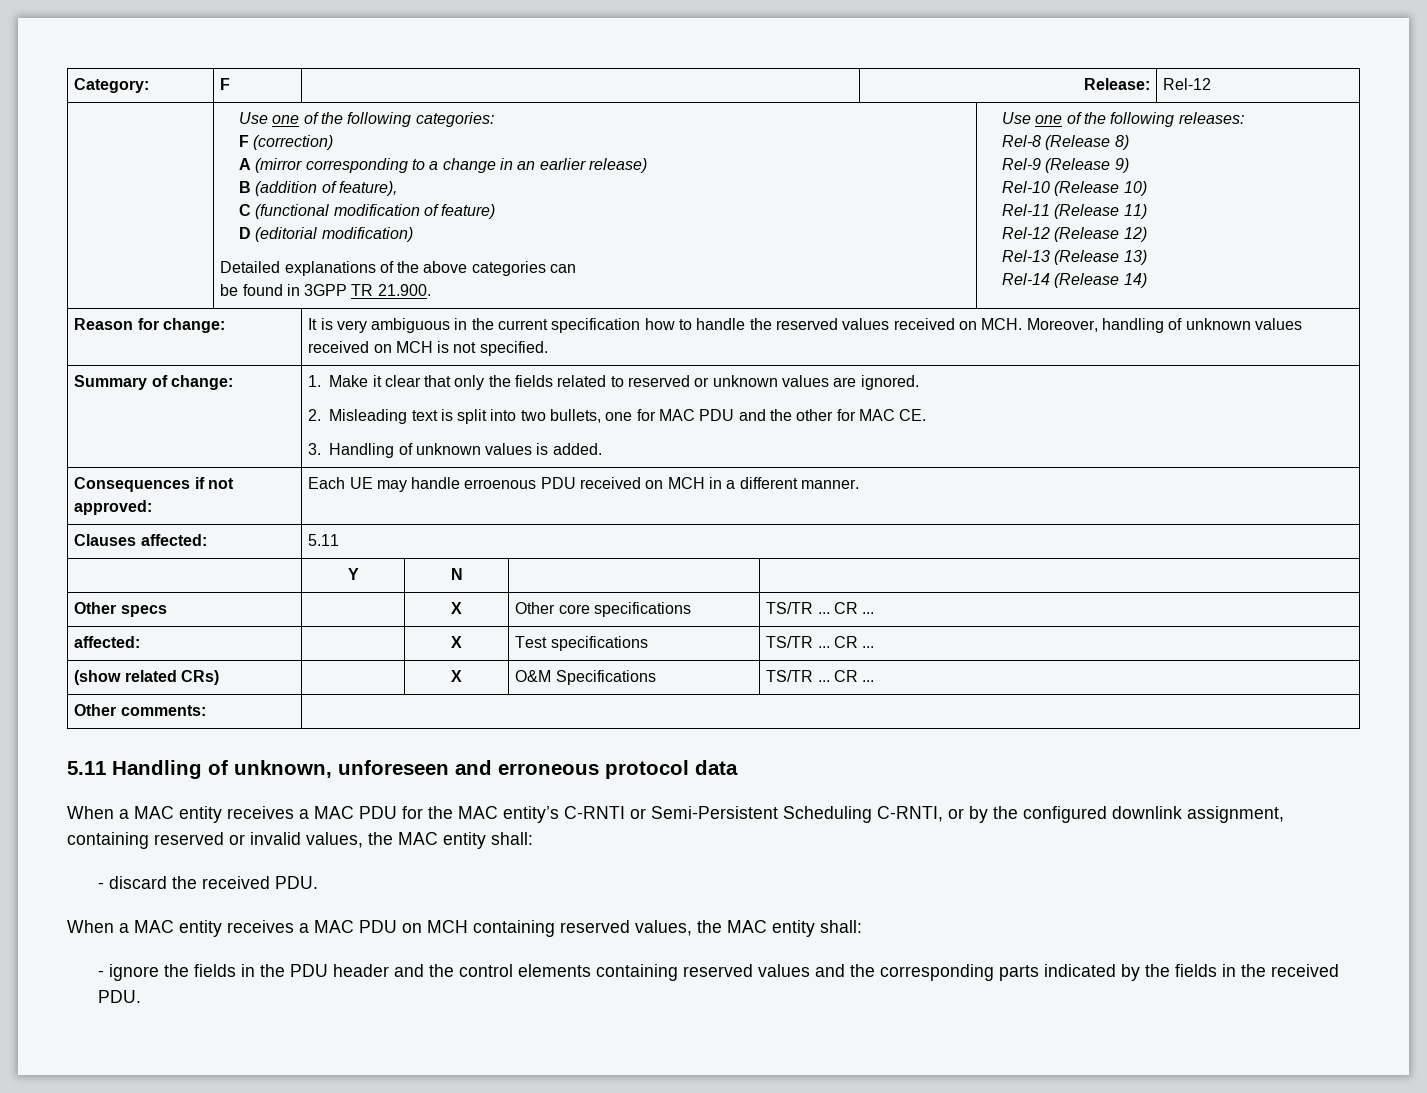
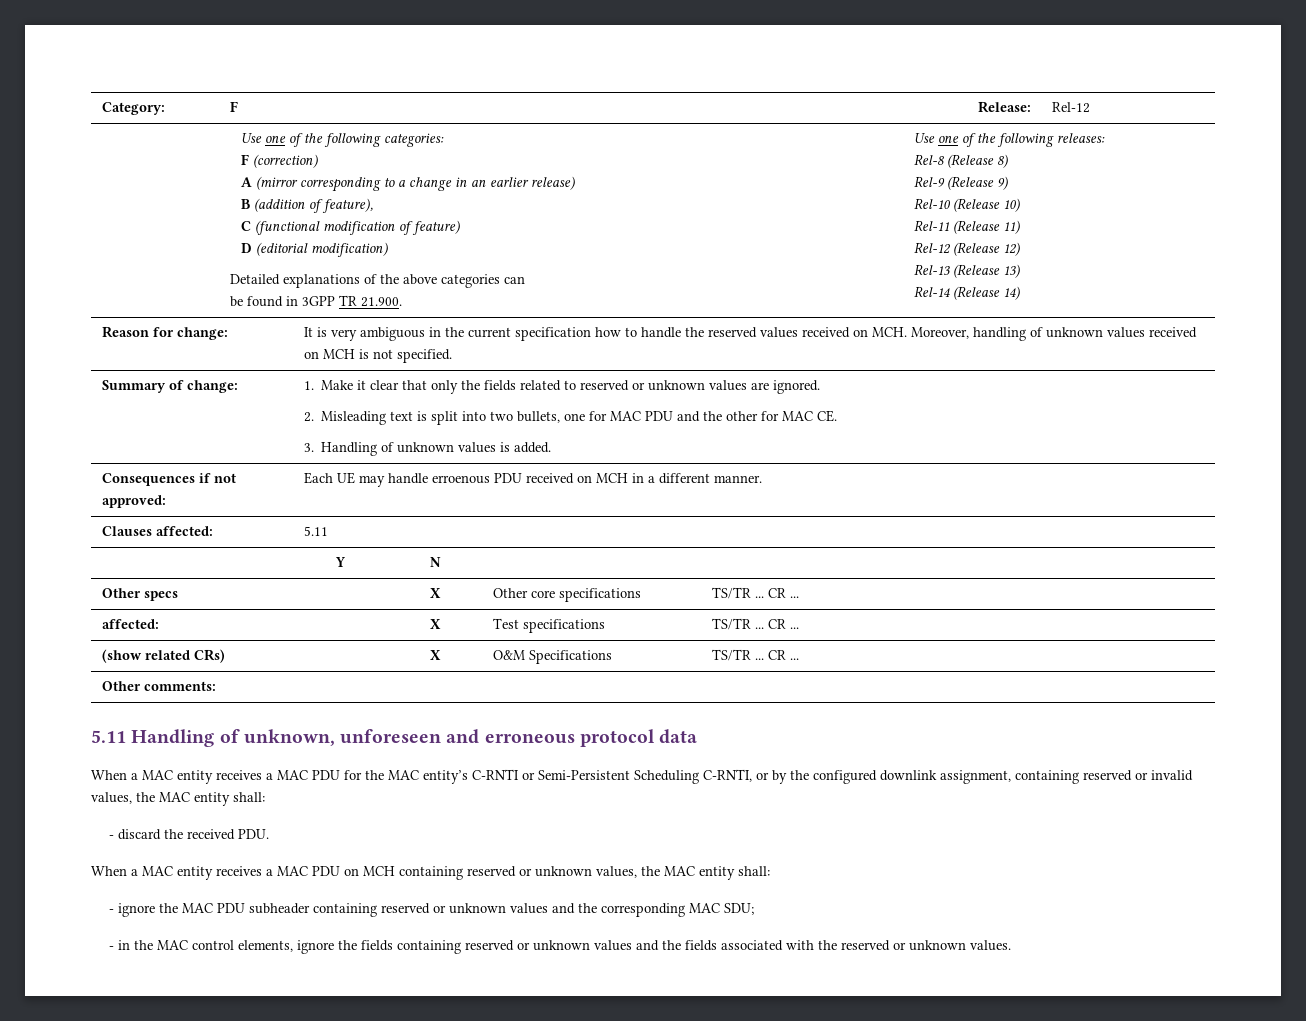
- When a MAC entity receives a MAC PDU on MCH containing reserved values, the MAC entity shall:
+ When a MAC entity receives a MAC PDU on MCH containing reserved or unknown values, the MAC entity shall:
- - ignore the fields in the PDU header and the control elements containing reserved values and the corresponding parts indicated by the fields in the received PDU.
+ - ignore the MAC PDU subheader containing reserved or unknown values and the corresponding MAC SDU;
+ - in the MAC control elements, ignore the fields containing reserved or unknown values and the fields associated with the reserved or unknown values.

